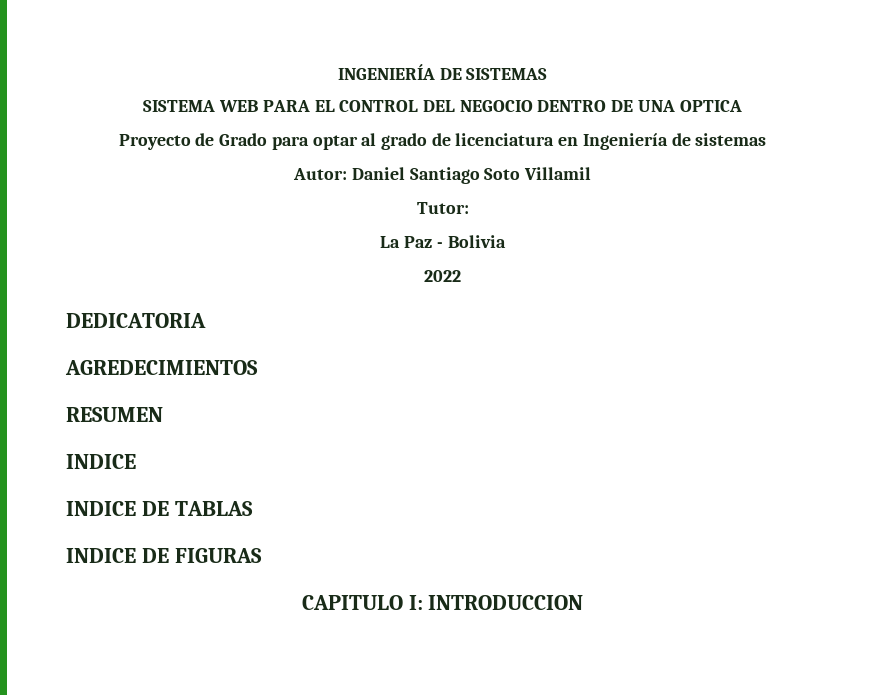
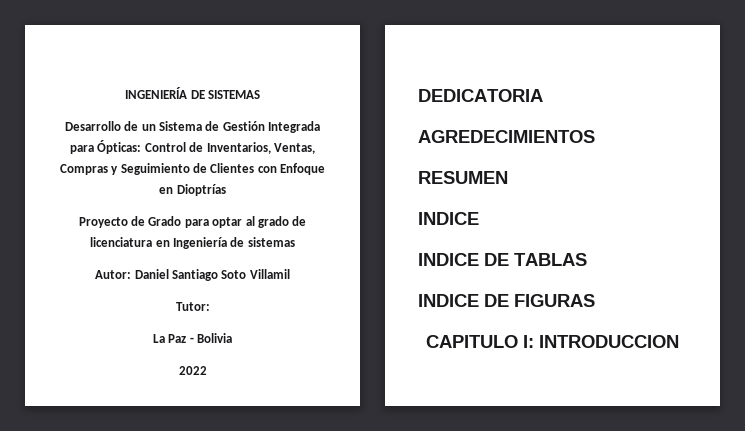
- SISTEMA WEB PARA EL CONTROL DEL NEGOCIO DENTRO DE UNA OPTICA
+ Desarrollo de un Sistema de Gestión Integrada para Ópticas: Control de Inventarios, Ventas, Compras y Seguimiento de Clientes con Enfoque en Dioptrías

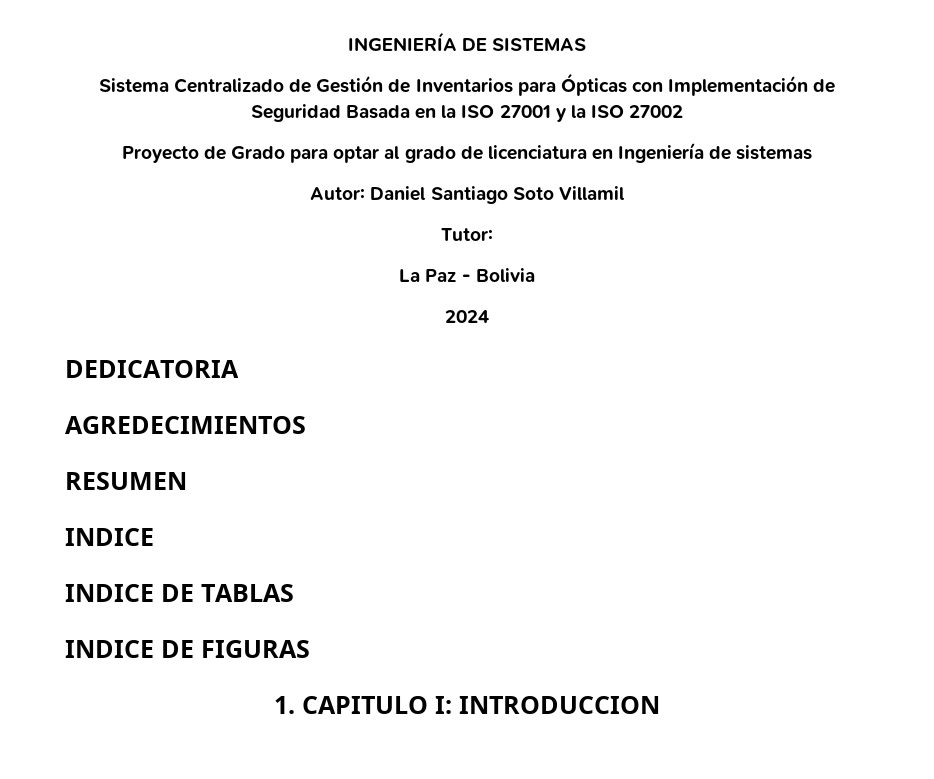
- Desarrollo de un Sistema de Gestión Integrada para Ópticas: Control de Inventarios, Ventas, Compras y Seguimiento de Clientes con Enfoque en Dioptrías
+ Sistema Centralizado de Gestión de Inventarios para Ópticas con Implementación de Seguridad Basada en la ISO 27001 y la ISO 27002
- 2022
+ 2024
- CAPITULO I: INTRODUCCION
+ 1. CAPITULO I: INTRODUCCION

